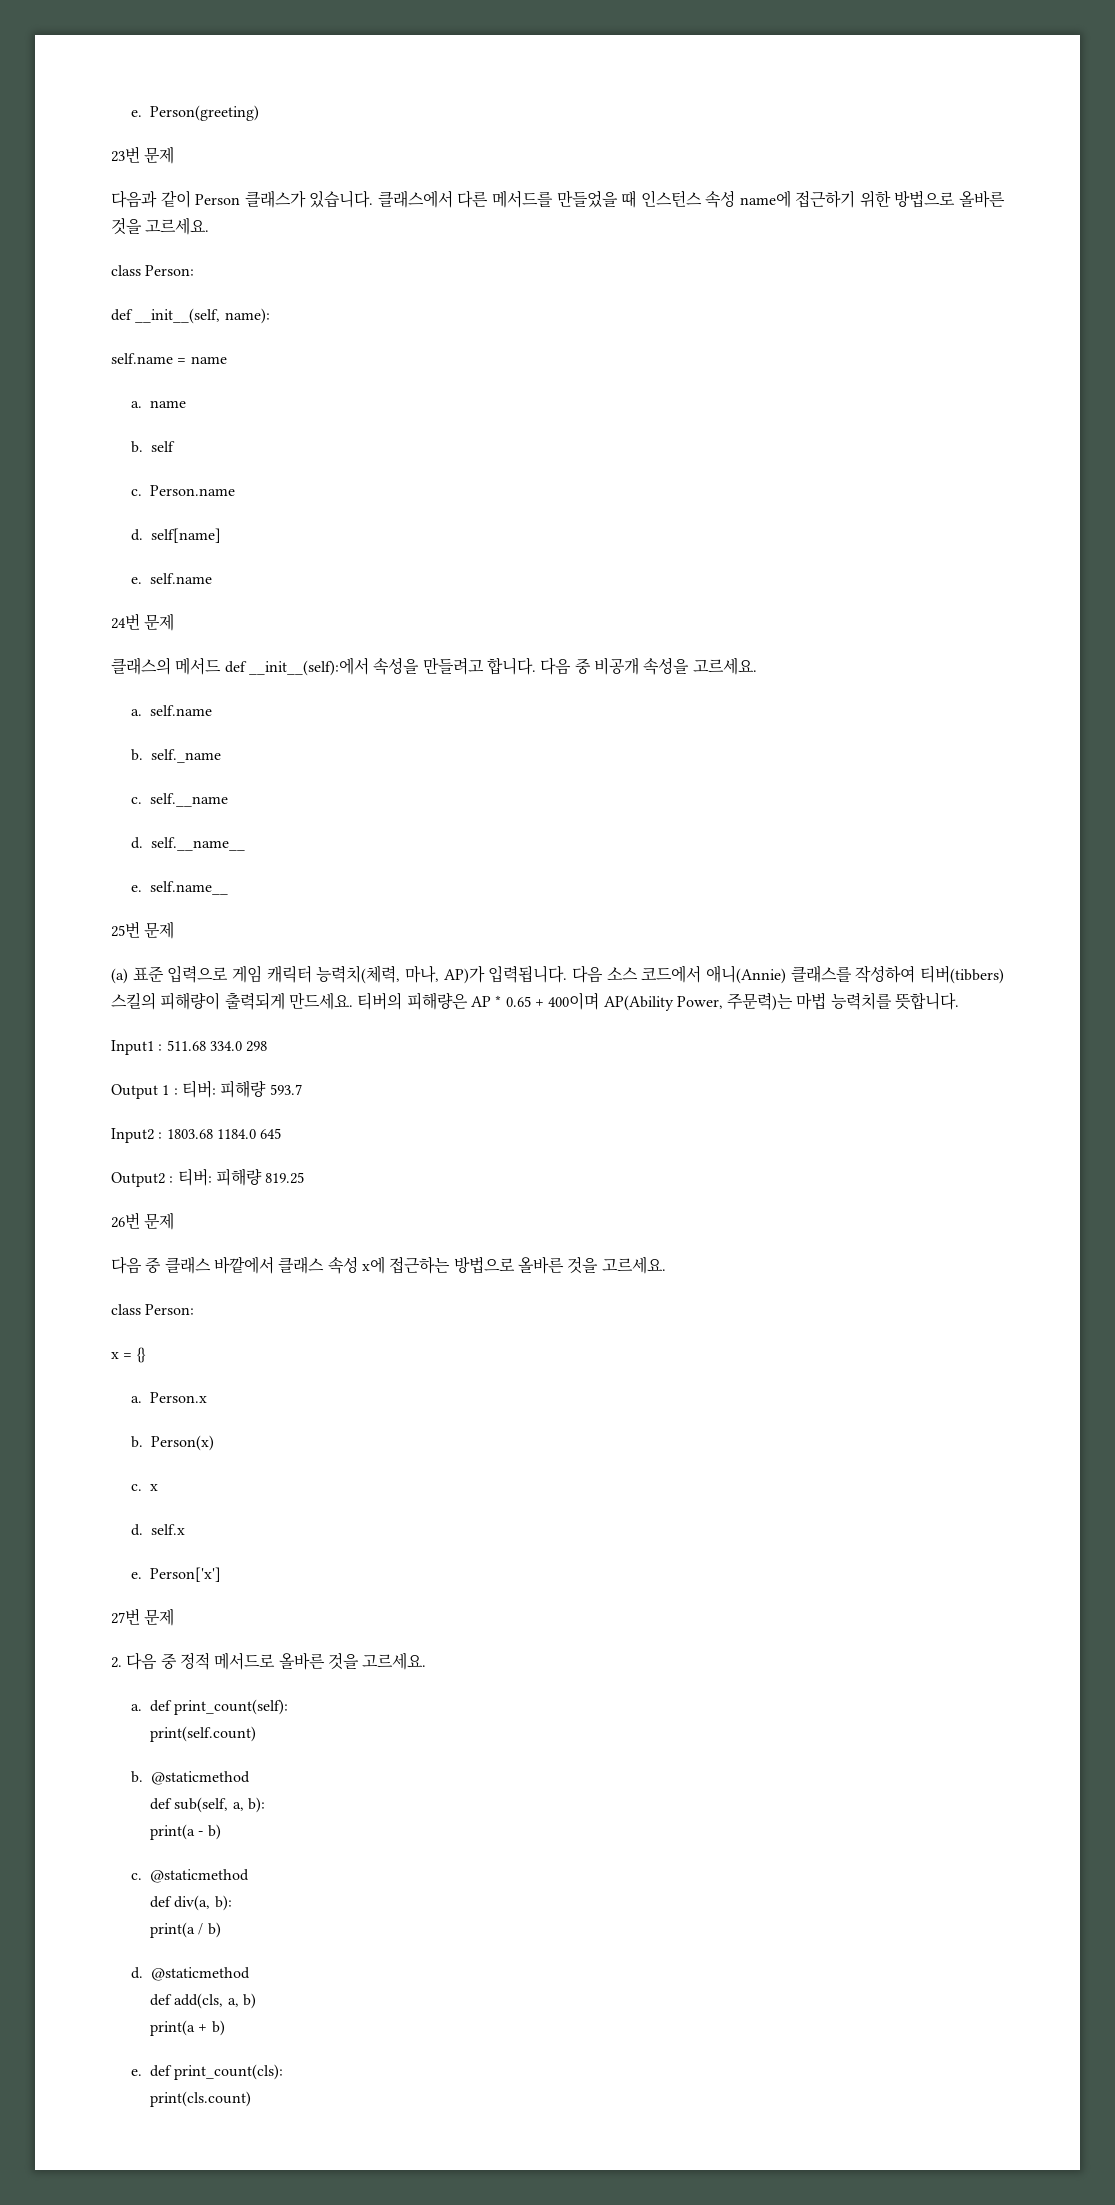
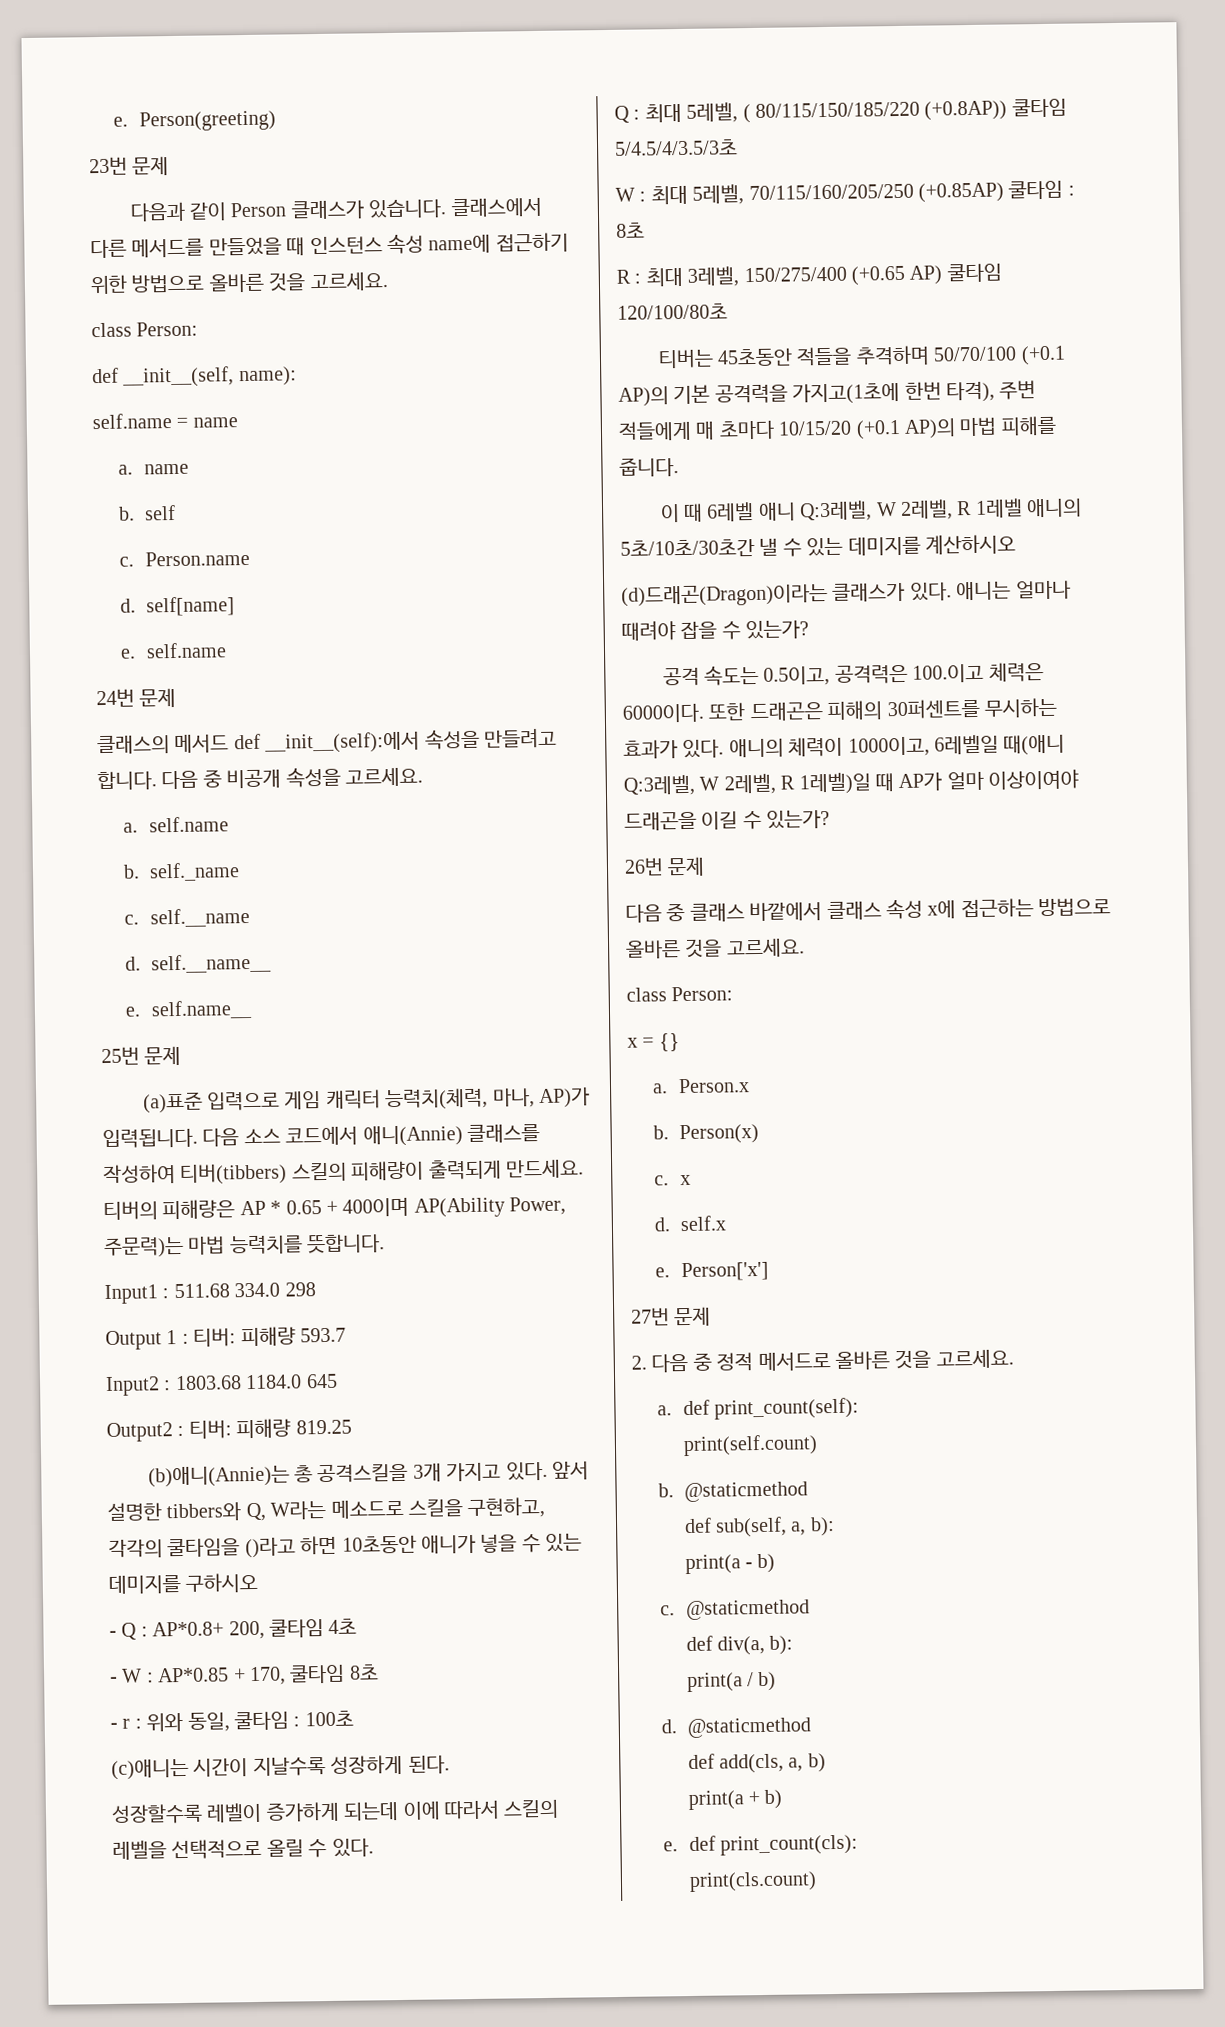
- (a) 표준 입력으로 게임 캐릭터 능력치(체력, 마나, AP)가 입력됩니다.
+ (a)표준 입력으로 게임 캐릭터 능력치(체력, 마나, AP)가 입력됩니다.
+ (b)애니(Annie)는 총 공격스킬을 3개 가지고 있다. 앞서 설명한 tibbers와 Q, W라는 메소드로 스킬을 구현하고, 각각의 쿨타임을 ()라고 하면 10초동안 애니가 넣을 수 있는 데미지를 구하시오
+ - Q : AP*0.8+ 200, 쿨타임 4초
+ - W : AP*0.85 + 170, 쿨타임 8초
+ - r : 위와 동일, 쿨타임 : 100초
+ (c)애니는 시간이 지날수록 성장하게 된다.
+ 성장할수록 레벨이 증가하게 되는데 이에 따라서 스킬의 레벨을 선택적으로 올릴 수 있다.
+ Q : 최대 5레벨, ( 80/115/150/185/220 (+0.8AP)) 쿨타임 5/4.5/4/3.5/3초
+ W : 최대 5레벨, 70/115/160/205/250 (+0.85AP) 쿨타임 : 8초
+ R : 최대 3레벨, 150/275/400 (+0.65 AP) 쿨타임 120/100/80초
+ 티버는 45초동안 적들을 추격하며 50/70/100 (+0.1 AP)의 기본 공격력을 가지고(1초에 한번 타격), 주변 적들에게 매 초마다 10/15/20 (+0.1 AP)의 마법 피해를 줍니다.
+ 이 때 6레벨 애니 Q:3레벨, W 2레벨, R 1레벨 애니의 5초/10초/30초간 낼 수 있는 데미지를 계산하시오
+ (d)드래곤(Dragon)이라는 클래스가 있다. 애니는 얼마나 때려야 잡을 수 있는가?
+ 공격 속도는 0.5이고, 공격력은 100.이고 체력은 6000이다. 또한 드래곤은 피해의 30퍼센트를 무시하는 효과가 있다. 애니의 체력이 1000이고, 6레벨일 때(애니 Q:3레벨, W 2레벨, R 1레벨)일 때 AP가 얼마 이상이여야 드래곤을 이길 수 있는가?

